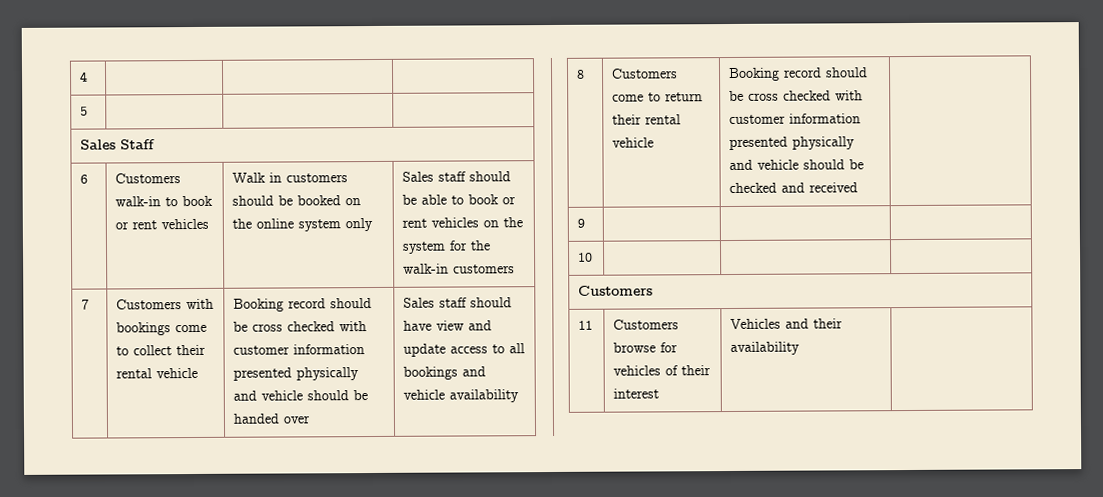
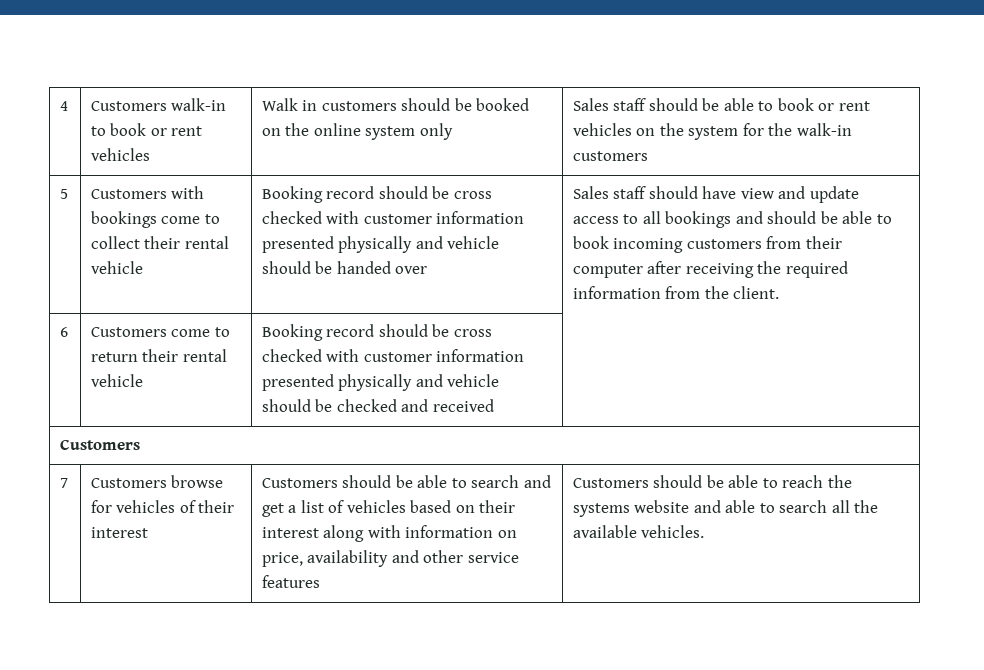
- 4 | | |
- 5 | | |
- Sales Staff
- 6 | Customers walk-in to book or rent vehicles | Walk in customers should be booked on the online system only | Sales staff should be able to book or rent vehicles on the system for the walk-in customers
+ 4 | Customers walk-in to book or rent vehicles | Walk in customers should be booked on the online system only | Sales staff should be able to book or rent vehicles on the system for the walk-in customers
- 7
+ 5
- Sales staff should have view and update access to all bookings and vehicle availability
- 8 | Customers come to return their rental vehicle | Booking record should be cross checked with customer information presented physically and vehicle should be checked and received |
+ Sales staff should have view and update access to all bookings and should be able to book incoming customers from their computer after receiving the required information from the client.
+ 6 | Customers come to return their rental vehicle | Booking record should be cross checked with customer information presented physically and vehicle should be checked and received |
- 9 | | |
- 10 | | |
- 11
+ 7
- Vehicles and their availability
+ Customers should be able to search and get a list of vehicles based on their interest along with information on price, availability and other service features | Customers should be able to reach the systems website and able to search all the available vehicles.

